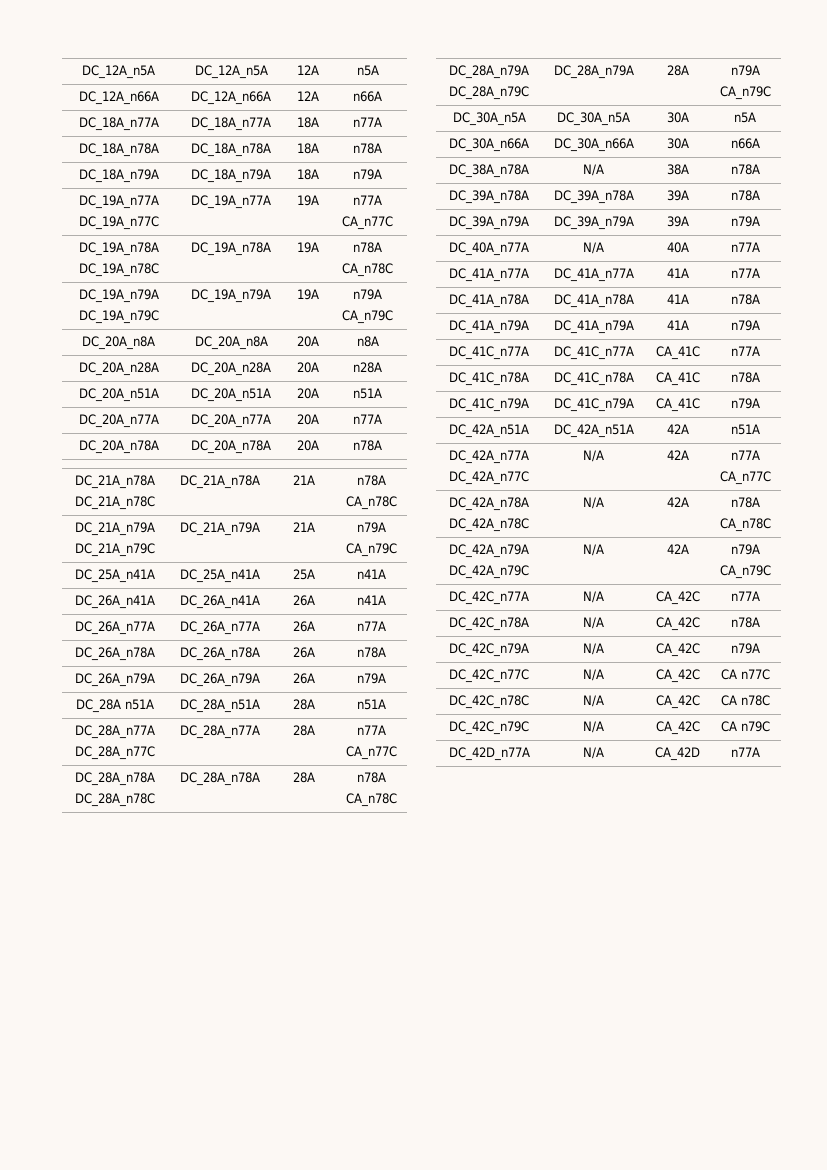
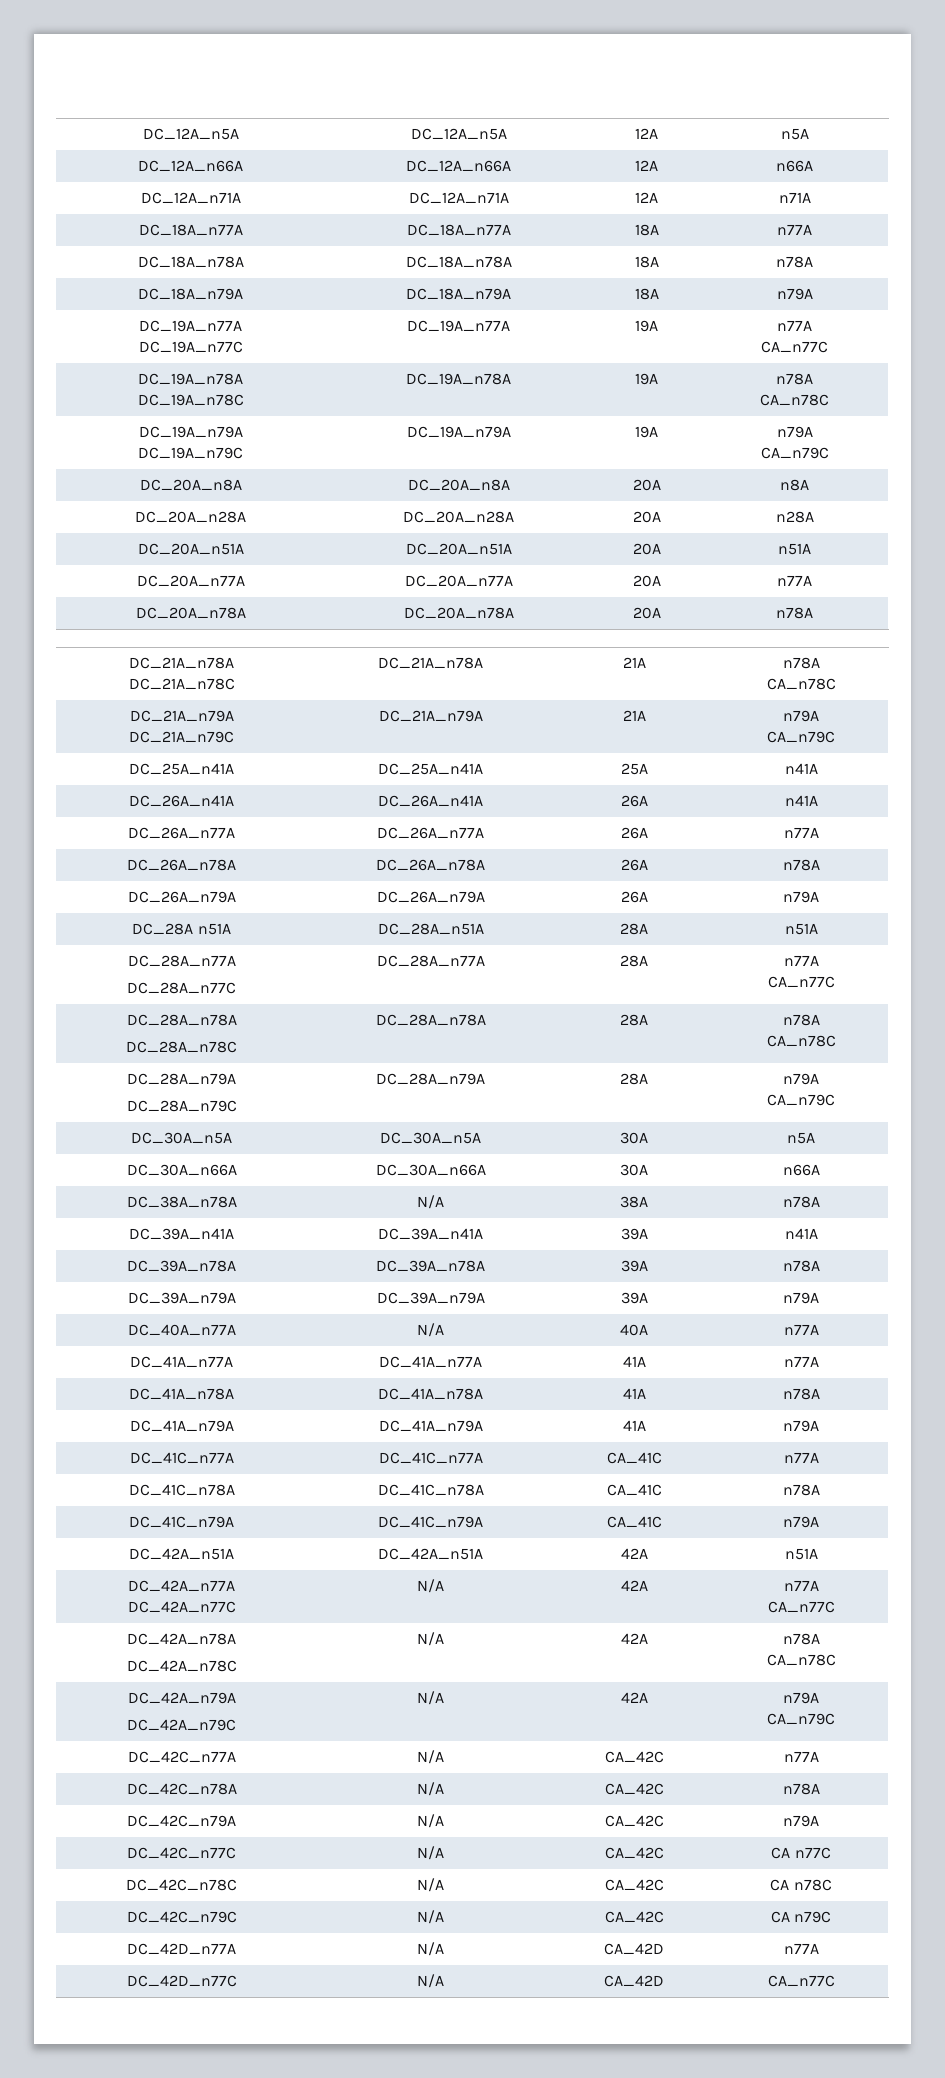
+ DC_12A_n71A | DC_12A_n71A | 12A | n71A
+ DC_39A_n41A | DC_39A_n41A | 39A | n41A
+ DC_42D_n77C | N/A | CA_42D | CA_n77C

